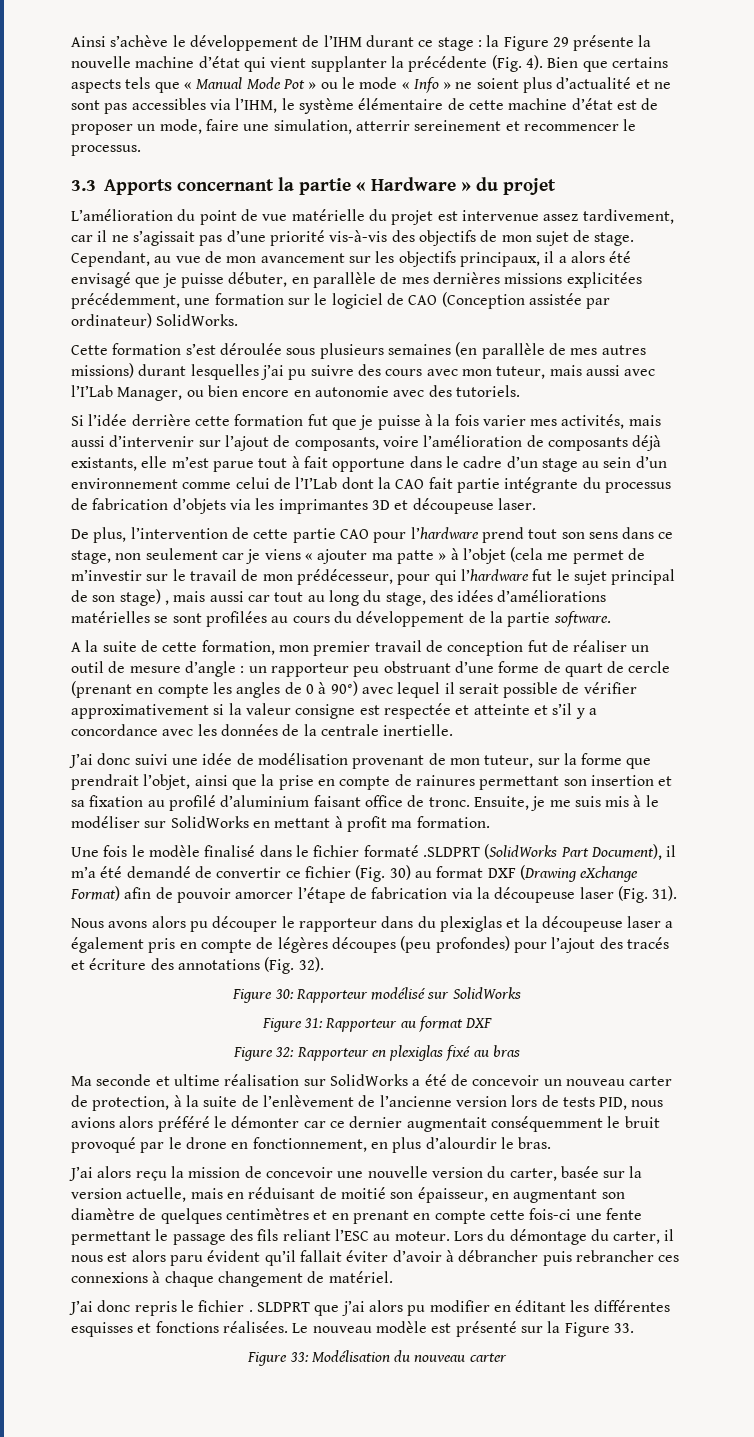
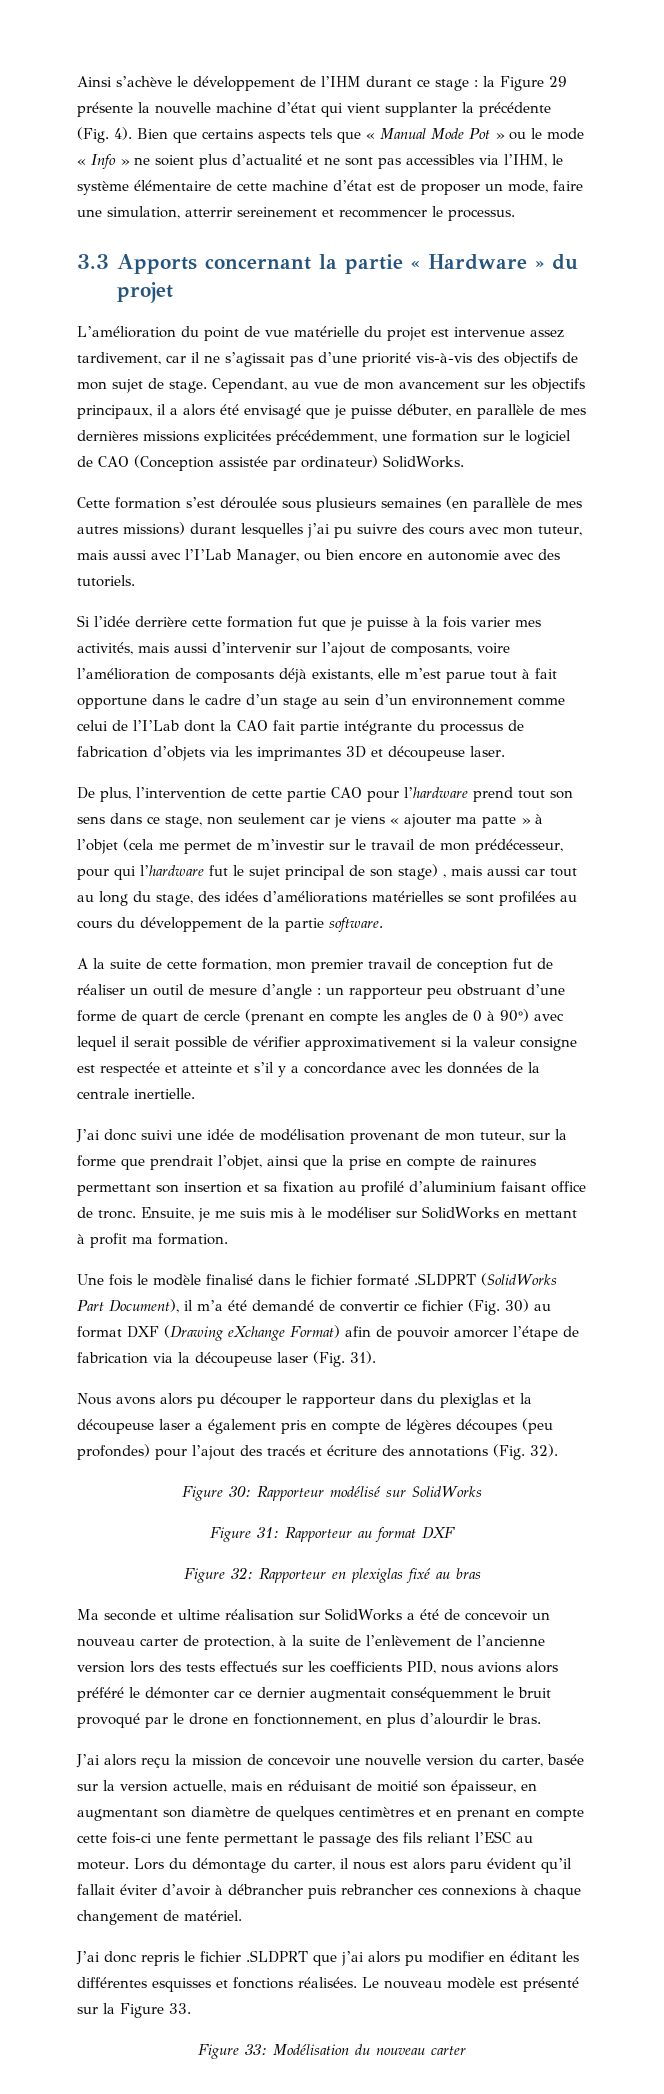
- Ma seconde et ultime réalisation sur SolidWorks a été de concevoir un nouveau carter de protection, à la suite de l’enlèvement de l’ancienne version lors de tests PID, nous avions alors préféré le démonter car ce dernier augmentait conséquemment le bruit provoqué par le drone en fonctionnement, en plus d’alourdir le bras.
+ Ma seconde et ultime réalisation sur SolidWorks a été de concevoir un nouveau carter de protection, à la suite de l’enlèvement de l’ancienne version lors des tests effectués sur les coefficients PID, nous avions alors préféré le démonter car ce dernier augmentait conséquemment le bruit provoqué par le drone en fonctionnement, en plus d’alourdir le bras.
- J’ai donc repris le fichier . SLDPRT que j’ai alors pu modifier en éditant les différentes esquisses et fonctions réalisées.
+ J’ai donc repris le fichier .SLDPRT que j’ai alors pu modifier en éditant les différentes esquisses et fonctions réalisées.

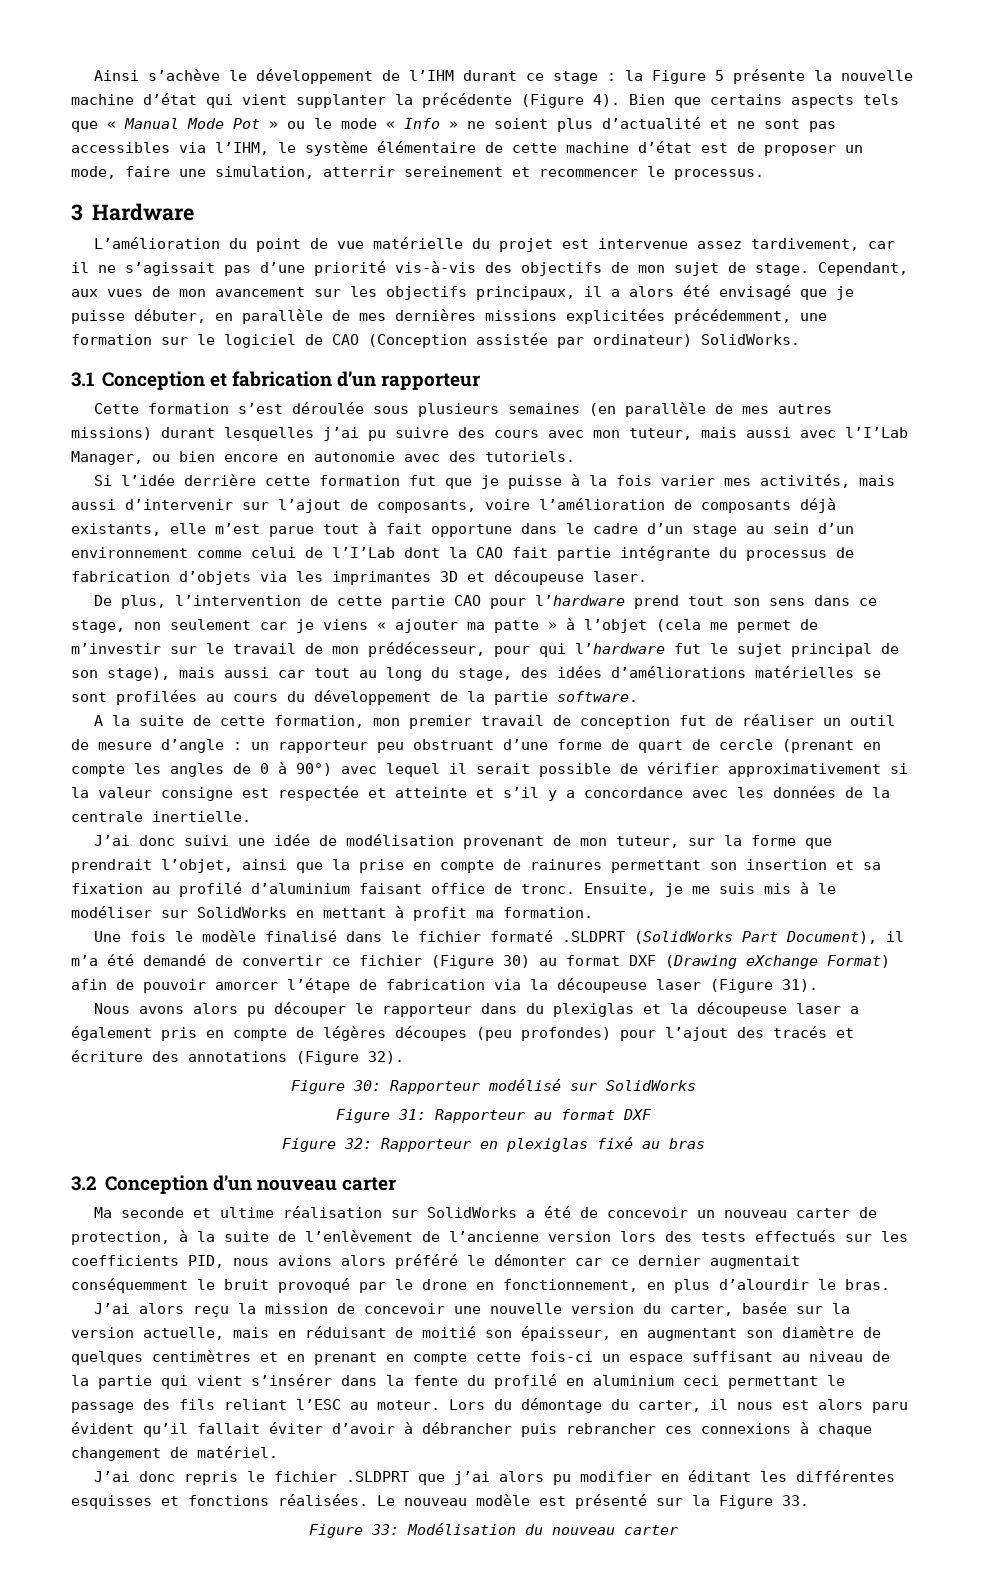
- Ainsi s’achève le développement de l’IHM durant ce stage : la Figure 29 présente la nouvelle machine d’état qui vient supplanter la précédente (Fig. 4).
+ Ainsi s’achève le développement de l’IHM durant ce stage : la Figure 5 présente la nouvelle machine d’état qui vient supplanter la précédente (Figure 4).
- 3.3 Apports concernant la partie « Hardware » du projet
+ 3 Hardware
- Cependant, au vue de mon avancement sur les objectifs principaux, il a alors été envisagé que je puisse débuter, en parallèle de mes dernières missions explicitées précédemment, une formation sur le logiciel de CAO (Conception assistée par ordinateur) SolidWorks.
+ Cependant, aux vues de mon avancement sur les objectifs principaux, il a alors été envisagé que je puisse débuter, en parallèle de mes dernières missions explicitées précédemment, une formation sur le logiciel de CAO (Conception assistée par ordinateur) SolidWorks.
+ 3.1 Conception et fabrication d’un rapporteur
- De plus, l’intervention de cette partie CAO pour l’hardware prend tout son sens dans ce stage, non seulement car je viens « ajouter ma patte » à l’objet (cela me permet de m’investir sur le travail de mon prédécesseur, pour qui l’hardware fut le sujet principal de son stage) , mais aussi car tout au long du stage, des idées d’améliorations matérielles se sont profilées au cours du développement de la partie software.
+ De plus, l’intervention de cette partie CAO pour l’hardware prend tout son sens dans ce stage, non seulement car je viens « ajouter ma patte » à l’objet (cela me permet de m’investir sur le travail de mon prédécesseur, pour qui l’hardware fut le sujet principal de son stage), mais aussi car tout au long du stage, des idées d’améliorations matérielles se sont profilées au cours du développement de la partie software.
- Une fois le modèle finalisé dans le fichier formaté .SLDPRT (SolidWorks Part Document), il m’a été demandé de convertir ce fichier (Fig. 30) au format DXF (Drawing eXchange Format) afin de pouvoir amorcer l’étape de fabrication via la découpeuse laser (Fig. 31).
+ Une fois le modèle finalisé dans le fichier formaté .SLDPRT (SolidWorks Part Document), il m’a été demandé de convertir ce fichier (Figure 30) au format DXF (Drawing eXchange Format) afin de pouvoir amorcer l’étape de fabrication via la découpeuse laser (Figure 31).
- Nous avons alors pu découper le rapporteur dans du plexiglas et la découpeuse laser a également pris en compte de légères découpes (peu profondes) pour l’ajout des tracés et écriture des annotations (Fig. 32).
+ Nous avons alors pu découper le rapporteur dans du plexiglas et la découpeuse laser a également pris en compte de légères découpes (peu profondes) pour l’ajout des tracés et écriture des annotations (Figure 32).
+ 3.2 Conception d’un nouveau carter
- J’ai alors reçu la mission de concevoir une nouvelle version du carter, basée sur la version actuelle, mais en réduisant de moitié son épaisseur, en augmentant son diamètre de quelques centimètres et en prenant en compte cette fois-ci une fente permettant le passage des fils reliant l’ESC au moteur.
+ J’ai alors reçu la mission de concevoir une nouvelle version du carter, basée sur la version actuelle, mais en réduisant de moitié son épaisseur, en augmentant son diamètre de quelques centimètres et en prenant en compte cette fois-ci un espace suffisant au niveau de la partie qui vient s’insérer dans la fente du profilé en aluminium ceci permettant le passage des fils reliant l’ESC au moteur.

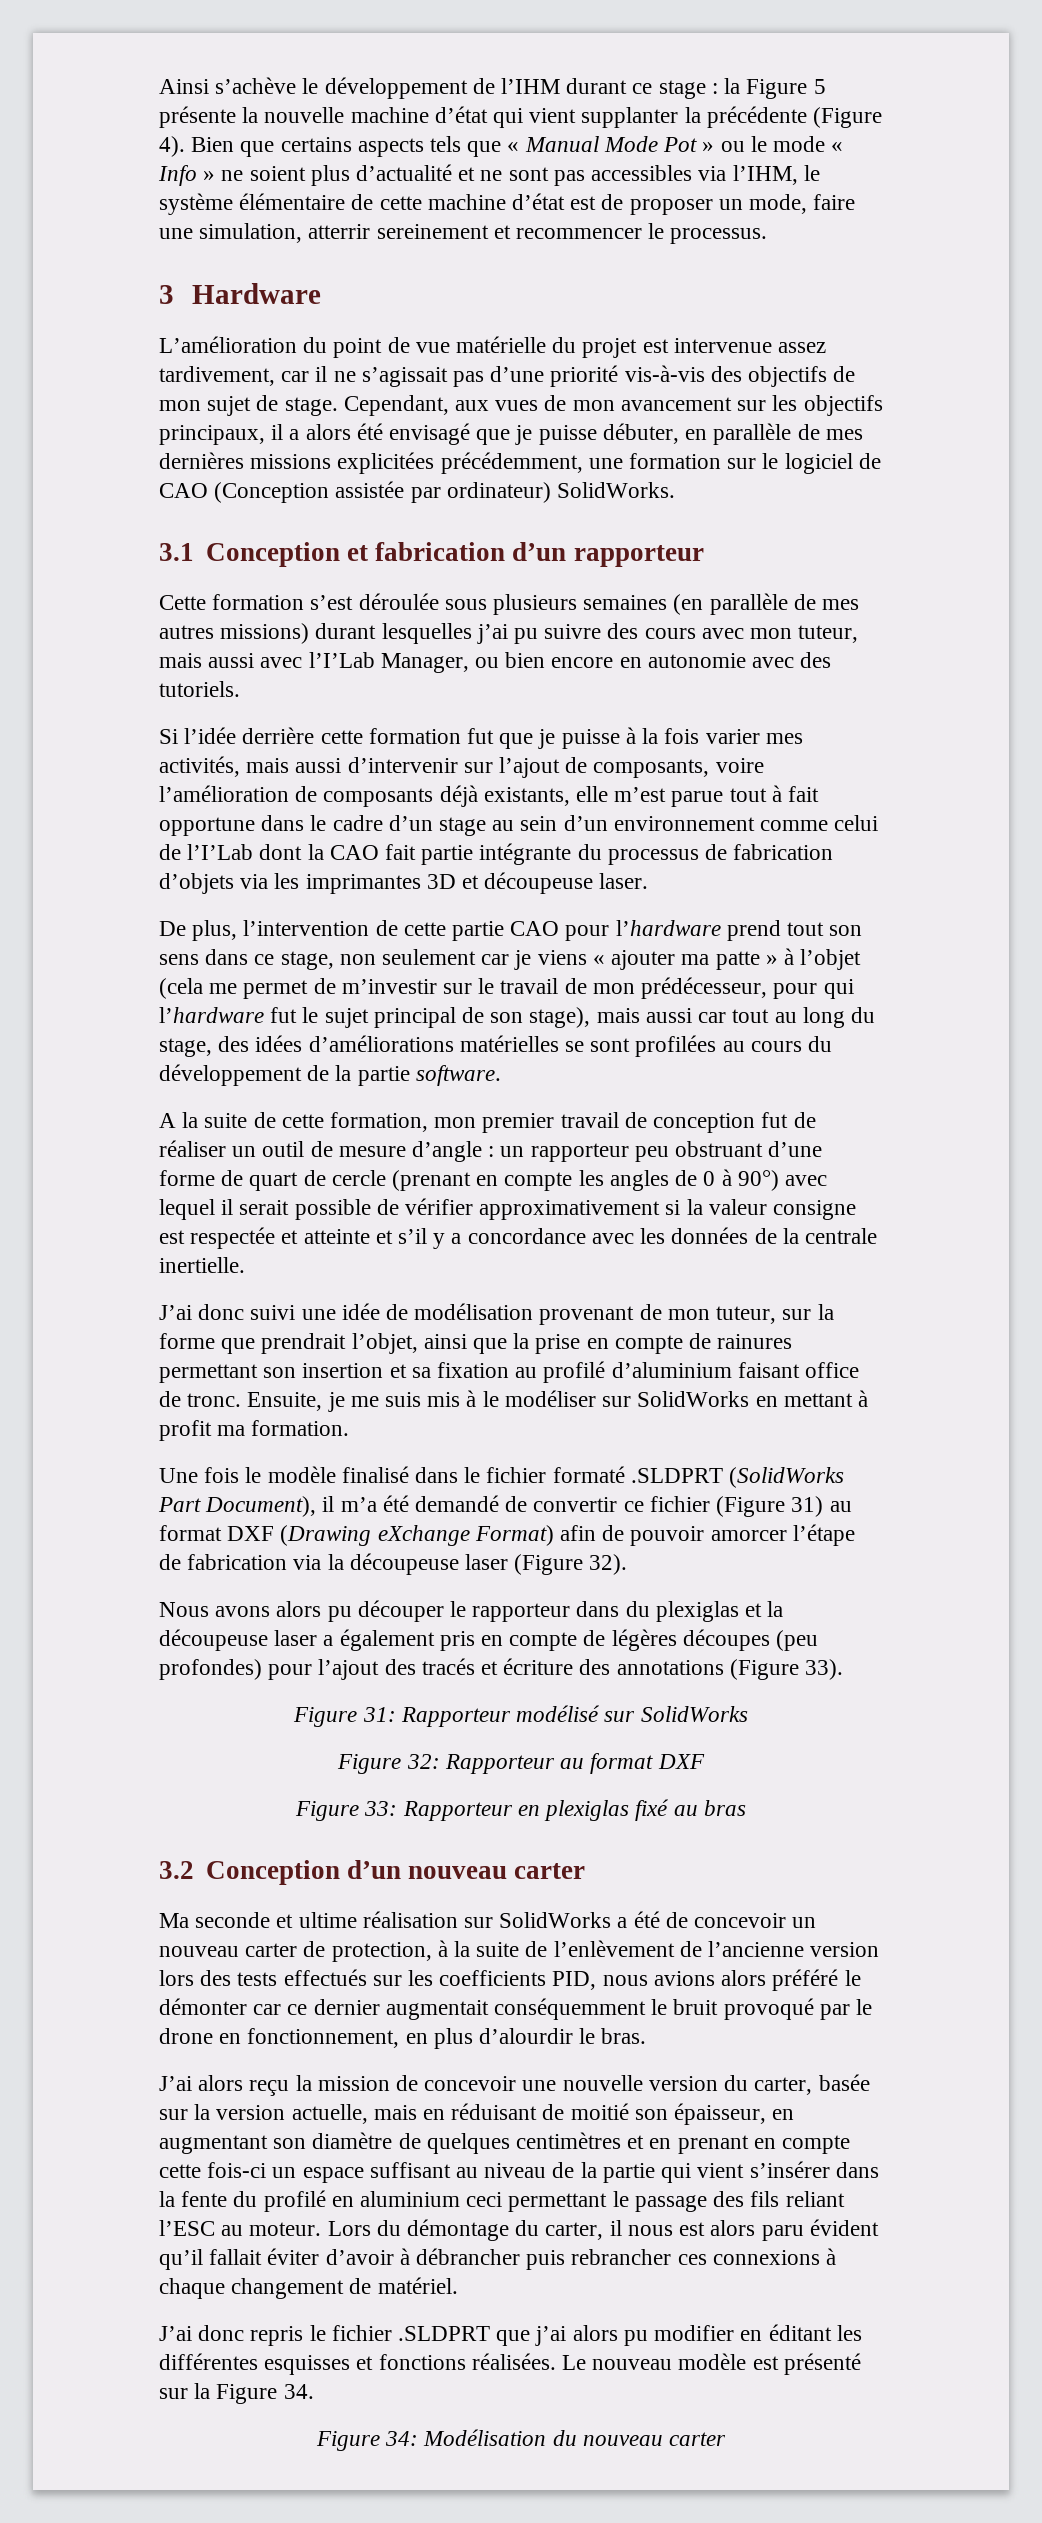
- Une fois le modèle finalisé dans le fichier formaté .SLDPRT (SolidWorks Part Document), il m’a été demandé de convertir ce fichier (Figure 30) au format DXF (Drawing eXchange Format) afin de pouvoir amorcer l’étape de fabrication via la découpeuse laser (Figure 31).
+ Une fois le modèle finalisé dans le fichier formaté .SLDPRT (SolidWorks Part Document), il m’a été demandé de convertir ce fichier (Figure 31) au format DXF (Drawing eXchange Format) afin de pouvoir amorcer l’étape de fabrication via la découpeuse laser (Figure 32).
- Nous avons alors pu découper le rapporteur dans du plexiglas et la découpeuse laser a également pris en compte de légères découpes (peu profondes) pour l’ajout des tracés et écriture des annotations (Figure 32).
- Figure 30: Rapporteur modélisé sur SolidWorks
+ Nous avons alors pu découper le rapporteur dans du plexiglas et la découpeuse laser a également pris en compte de légères découpes (peu profondes) pour l’ajout des tracés et écriture des annotations (Figure 33).
+ Figure 31: Rapporteur modélisé sur SolidWorks
- Figure 31: Rapporteur au format DXF
+ Figure 32: Rapporteur au format DXF
- Figure 32: Rapporteur en plexiglas fixé au bras
+ Figure 33: Rapporteur en plexiglas fixé au bras
- Le nouveau modèle est présenté sur la Figure 33.
- Figure 33: Modélisation du nouveau carter
+ Le nouveau modèle est présenté sur la Figure 34.
+ Figure 34: Modélisation du nouveau carter

